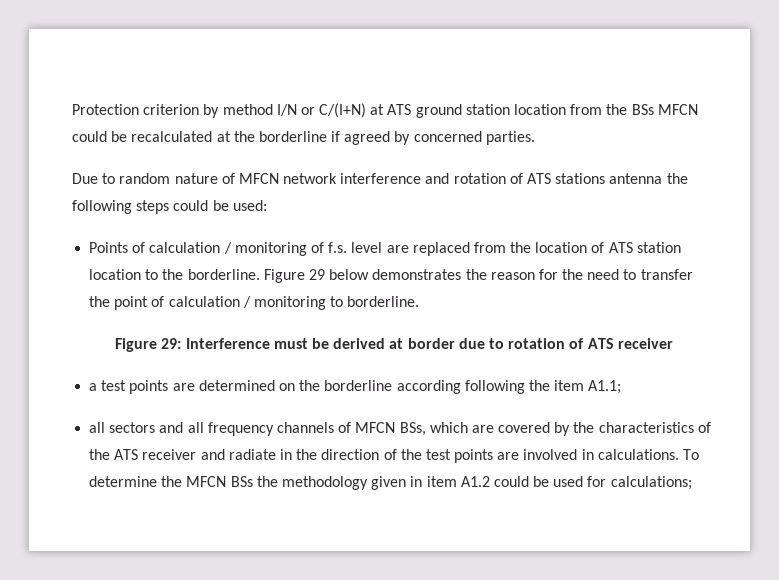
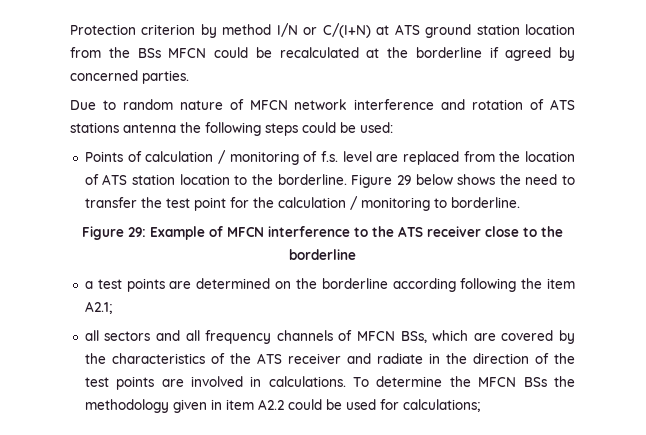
- Figure 29 below demonstrates the reason for the need to transfer the point of calculation / monitoring to borderline.
+ Figure 29 below shows the need to transfer the test point for the calculation / monitoring to borderline.
- Figure 29: Interference must be derived at border due to rotation of ATS receiver
+ Figure 29: Example of MFCN interference to the ATS receiver close to the borderline
- a test points are determined on the borderline according following the item A1.1;
+ a test points are determined on the borderline according following the item A2.1;
- To determine the MFCN BSs the methodology given in item A1.2 could be used for calculations;
+ To determine the MFCN BSs the methodology given in item A2.2 could be used for calculations;

